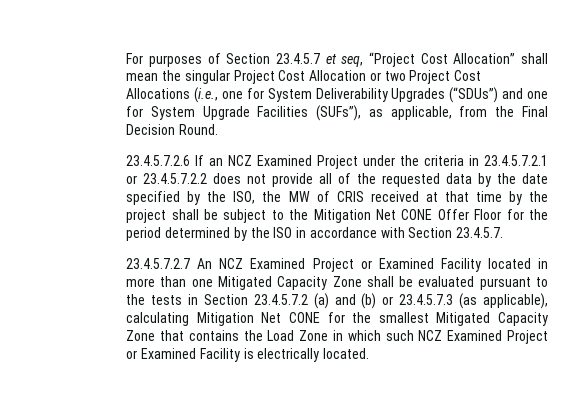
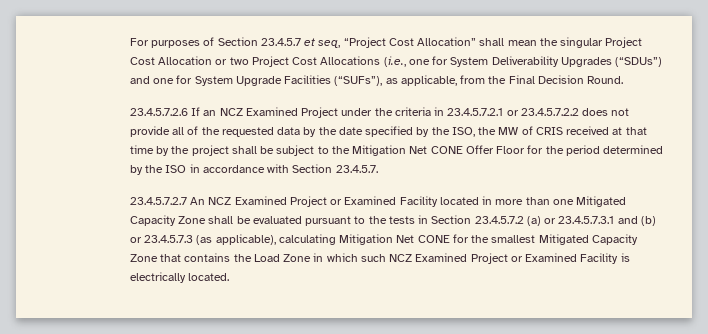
- For purposes of Section 23.4.5.7 et seq, “Project Cost Allocation” shall mean the singular Project Cost Allocation or two Project Cost Allocations (i.e., one for System Deliverability Upgrades (“SDUs”) and one for System Upgrade Facilities (SUFs”), as applicable, from the Final Decision Round.
+ For purposes of Section 23.4.5.7 et seq, “Project Cost Allocation” shall mean the singular Project Cost Allocation or two Project Cost Allocations (i.e., one for System Deliverability Upgrades (“SDUs”) and one for System Upgrade Facilities (“SUFs”), as applicable, from the Final Decision Round.
- 23.4.5.7.2.7 An NCZ Examined Project or Examined Facility located in more than one Mitigated Capacity Zone shall be evaluated pursuant to the tests in Section 23.4.5.7.2 (a) and (b) or 23.4.5.7.3 (as applicable), calculating Mitigation Net CONE for the smallest Mitigated Capacity Zone that contains the Load Zone in which such NCZ Examined Project or Examined Facility is electrically located.
+ 23.4.5.7.2.7 An NCZ Examined Project or Examined Facility located in more than one Mitigated Capacity Zone shall be evaluated pursuant to the tests in Section 23.4.5.7.2 (a) or 23.4.5.7.3.1 and (b) or 23.4.5.7.3 (as applicable), calculating Mitigation Net CONE for the smallest Mitigated Capacity Zone that contains the Load Zone in which such NCZ Examined Project or Examined Facility is electrically located.

